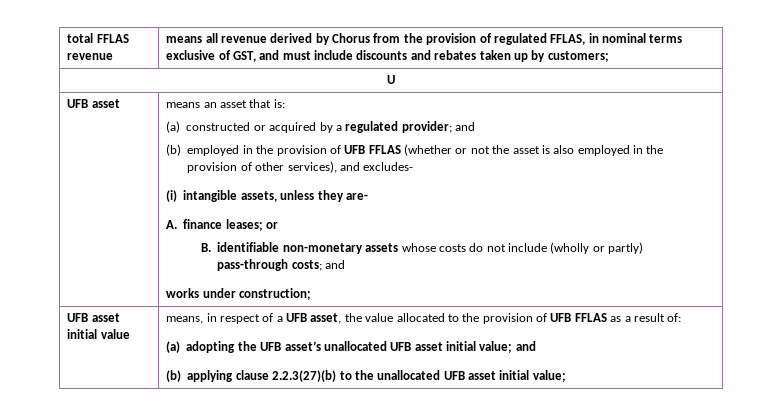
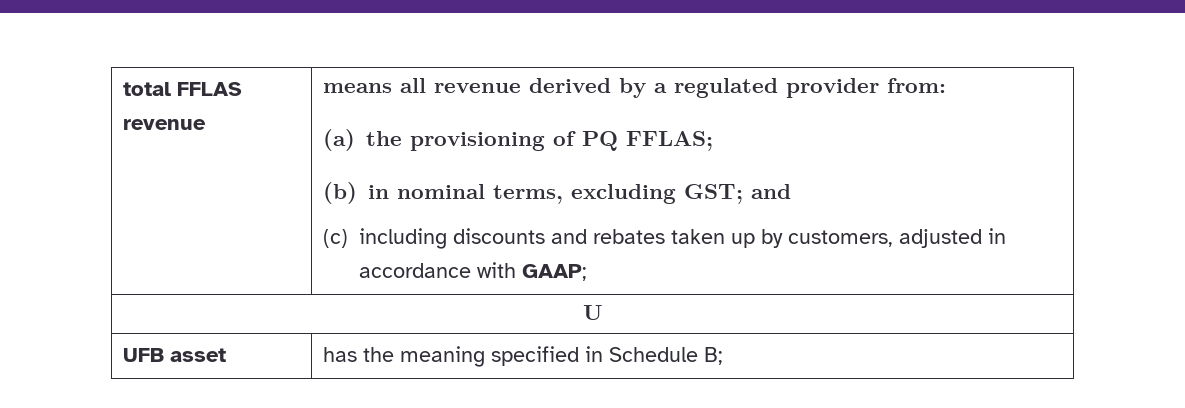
- total FFLAS revenue | means all revenue derived by Chorus from the provision of regulated FFLAS, in nominal terms exclusive of GST, and must include discounts and rebates taken up by customers;
+ total FFLAS revenue | means all revenue derived by a regulated provider from:
+ (a) the provisioning of PQ FFLAS;
+ (b) in nominal terms, excluding GST; and
+ (c) including discounts and rebates taken up by customers, adjusted in accordance with GAAP;
  U
- UFB asset | means an asset that is:
- (a) constructed or acquired by a regulated provider; and
- (b) employed in the provision of UFB FFLAS (whether or not the asset is also employed in the provision of other services), and excludes-
- (i) intangible assets, unless they are-
- A. finance leases; or
- B. identifiable non-monetary assets whose costs do not include (wholly or partly) pass-through costs; and
- works under construction;
- UFB asset initial value | means, in respect of a UFB asset, the value allocated to the provision of UFB FFLAS as a result of:
- (a) adopting the UFB asset’s unallocated UFB asset initial value; and
- (b) applying clause 2.2.3(27)(b) to the unallocated UFB asset initial value;
+ UFB asset | has the meaning specified in Schedule B;

